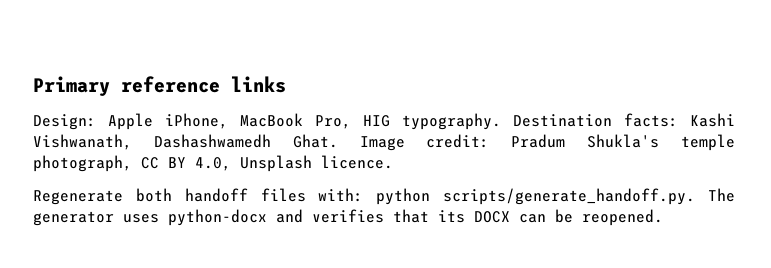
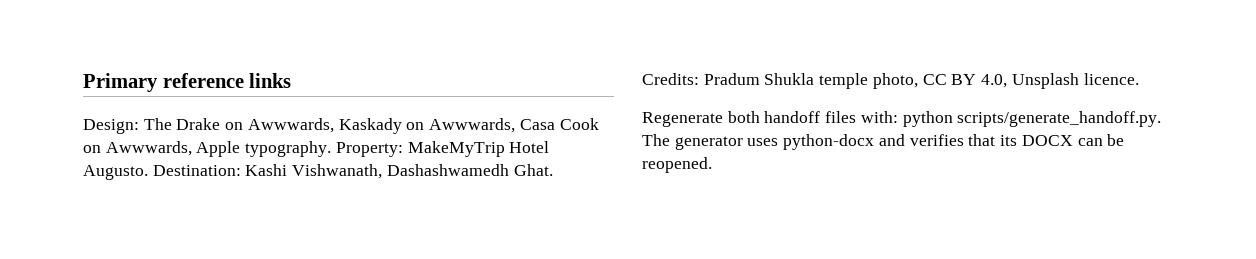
- Design: Apple iPhone, MacBook Pro, HIG typography. Destination facts: Kashi Vishwanath, Dashashwamedh Ghat. Image credit: Pradum Shukla's temple photograph, CC BY 4.0, Unsplash licence.
+ Design: The Drake on Awwwards, Kaskady on Awwwards, Casa Cook on Awwwards, Apple typography. Property: MakeMyTrip Hotel Augusto. Destination: Kashi Vishwanath, Dashashwamedh Ghat. Credits: Pradum Shukla temple photo, CC BY 4.0, Unsplash licence.

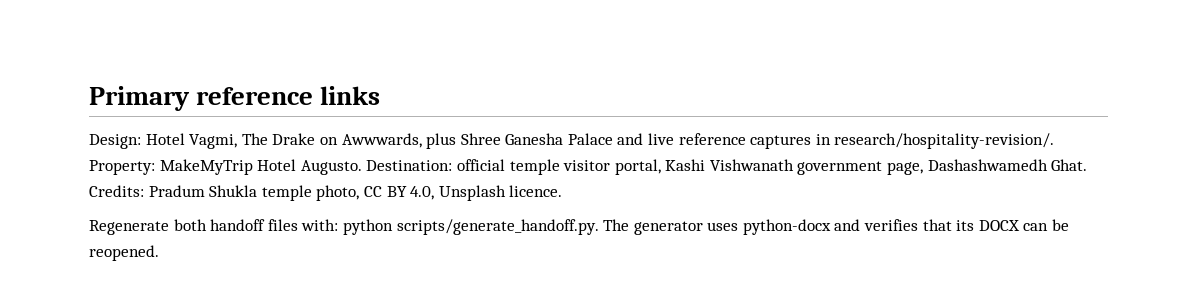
- Design: The Drake on Awwwards, Kaskady on Awwwards, Casa Cook on Awwwards, Apple typography.
+ Design: Hotel Vagmi, The Drake on Awwwards, plus Shree Ganesha Palace and live reference captures in research/hospitality-revision/.
- Destination: Kashi Vishwanath, Dashashwamedh Ghat.
+ Destination: official temple visitor portal, Kashi Vishwanath government page, Dashashwamedh Ghat.

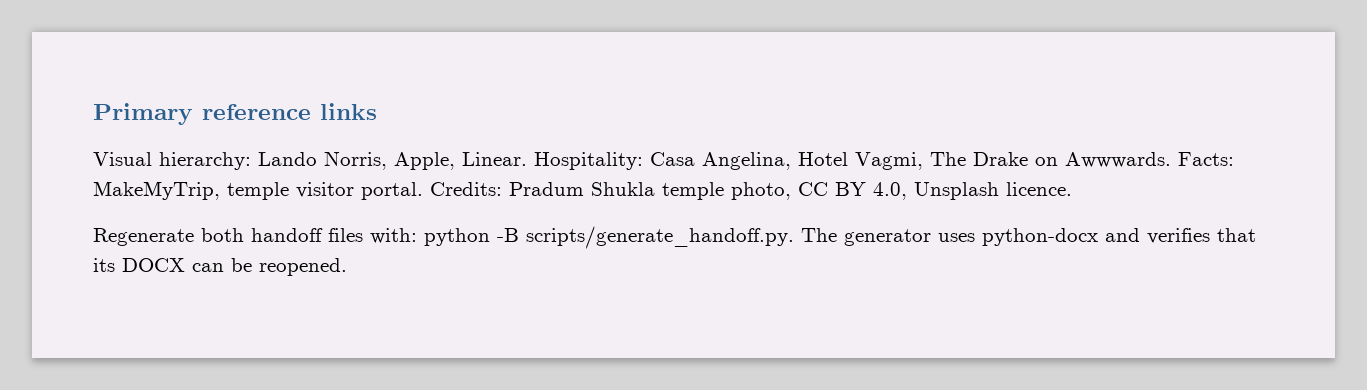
- Design: Hotel Vagmi, The Drake on Awwwards, plus Shree Ganesha Palace and live reference captures in research/hospitality-revision/. Property: MakeMyTrip Hotel Augusto. Destination: official temple visitor portal, Kashi Vishwanath government page, Dashashwamedh Ghat.
+ Visual hierarchy: Lando Norris, Apple, Linear. Hospitality: Casa Angelina, Hotel Vagmi, The Drake on Awwwards. Facts: MakeMyTrip, temple visitor portal.
- Regenerate both handoff files with: python scripts/generate_handoff.py. The generator uses python-docx and verifies that its DOCX can be reopened.
+ Regenerate both handoff files with: python -B scripts/generate_handoff.py. The generator uses python-docx and verifies that its DOCX can be reopened.

